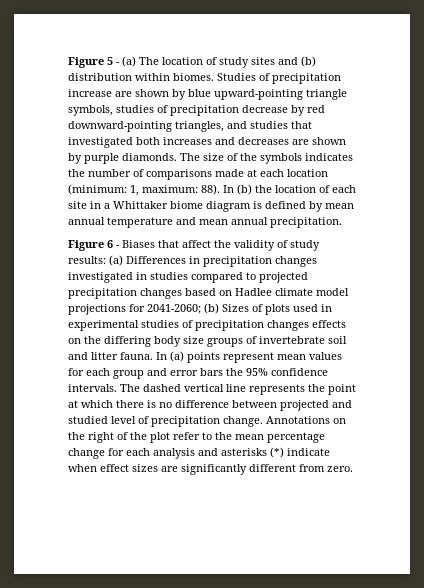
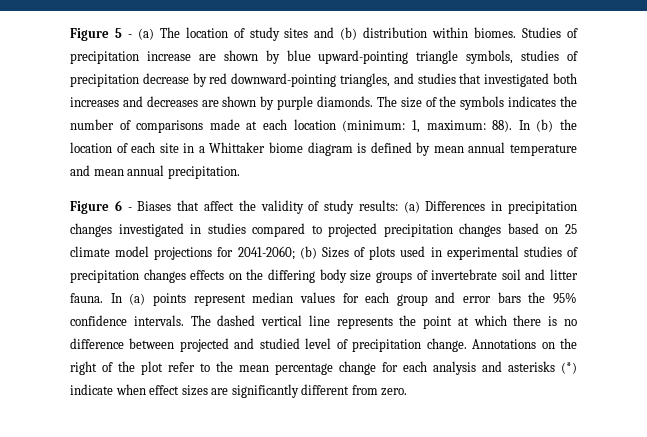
- Figure 6 - Biases that affect the validity of study results: (a) Differences in precipitation changes investigated in studies compared to projected precipitation changes based on Hadlee climate model projections for 2041-2060; (b) Sizes of plots used in experimental studies of precipitation changes effects on the differing body size groups of invertebrate soil and litter fauna.
+ Figure 6 - Biases that affect the validity of study results: (a) Differences in precipitation changes investigated in studies compared to projected precipitation changes based on 25 climate model projections for 2041-2060; (b) Sizes of plots used in experimental studies of precipitation changes effects on the differing body size groups of invertebrate soil and litter fauna.
- In (a) points represent mean values for each group and error bars the 95% confidence intervals.
+ In (a) points represent median values for each group and error bars the 95% confidence intervals.

